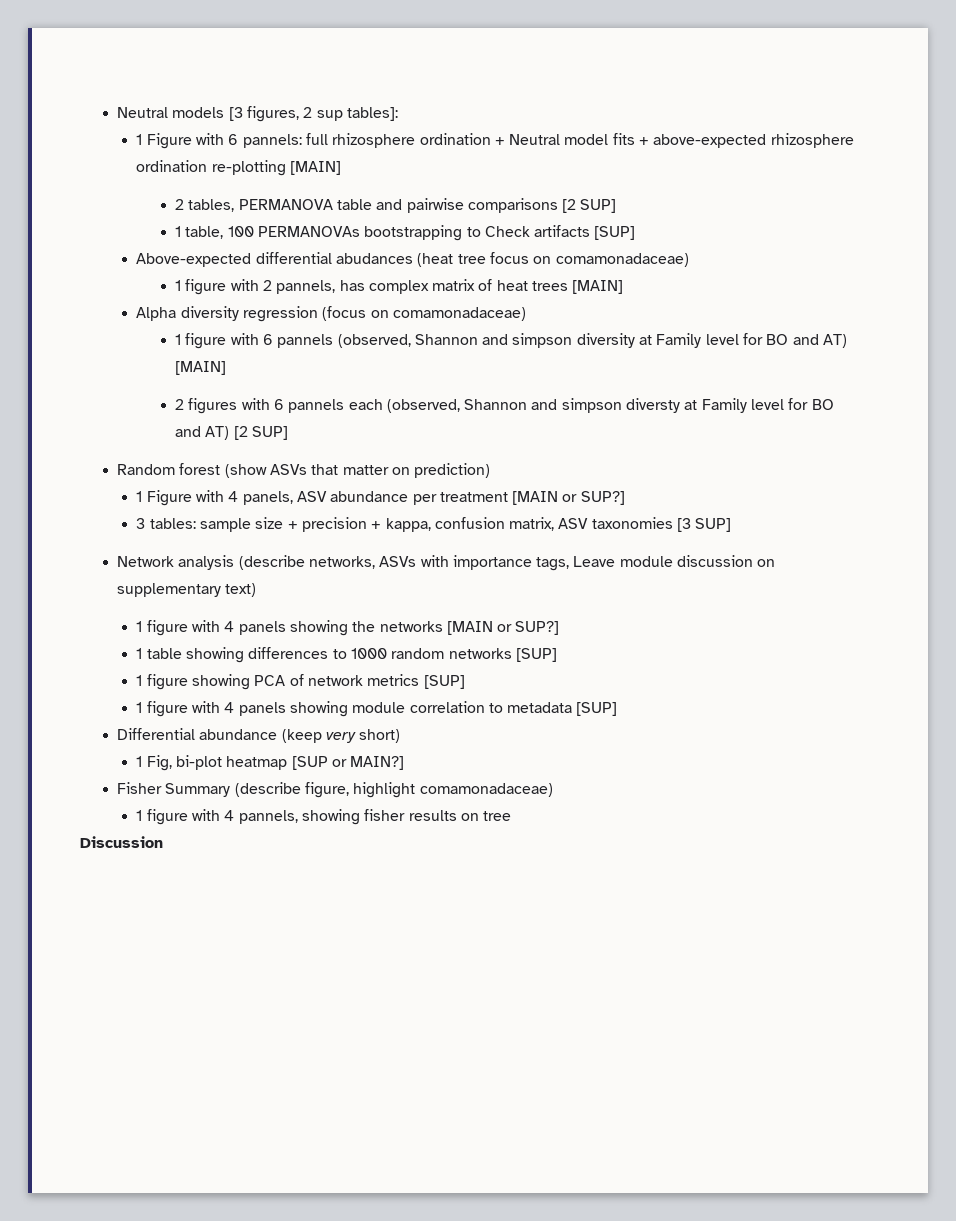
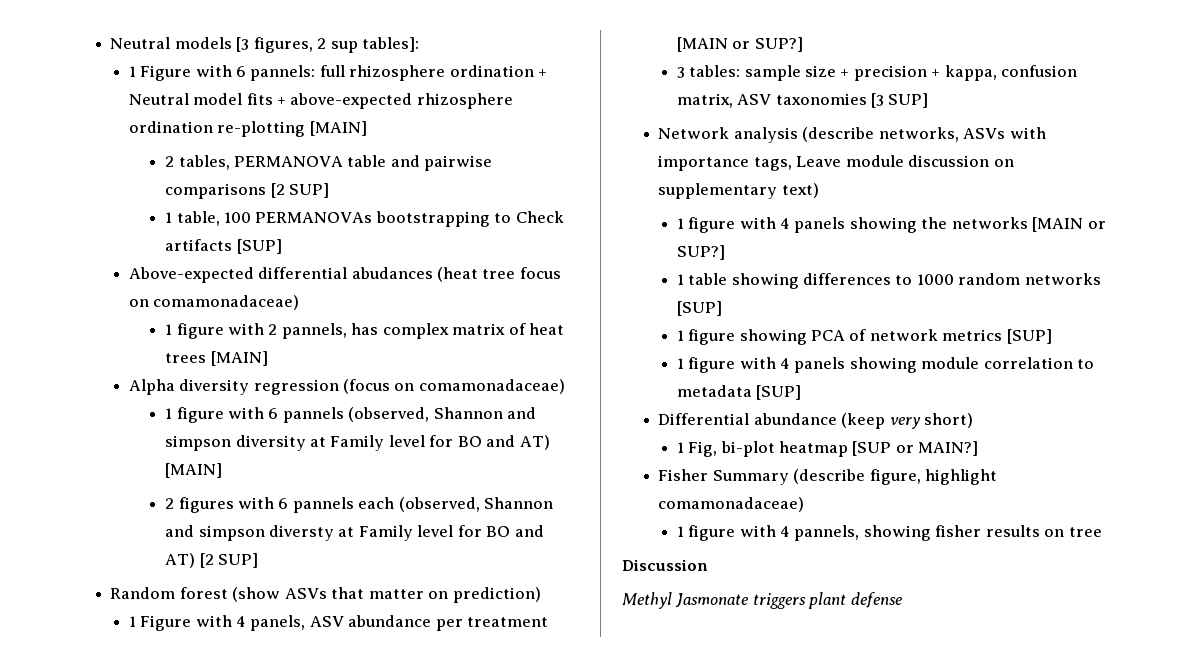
+ Methyl Jasmonate triggers plant defense

